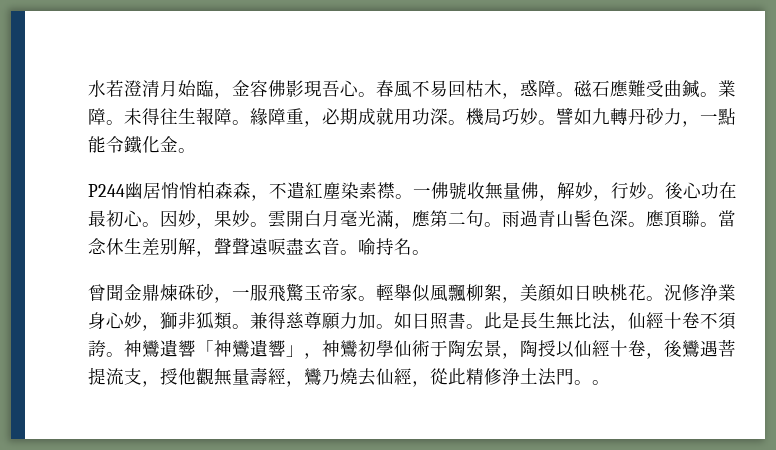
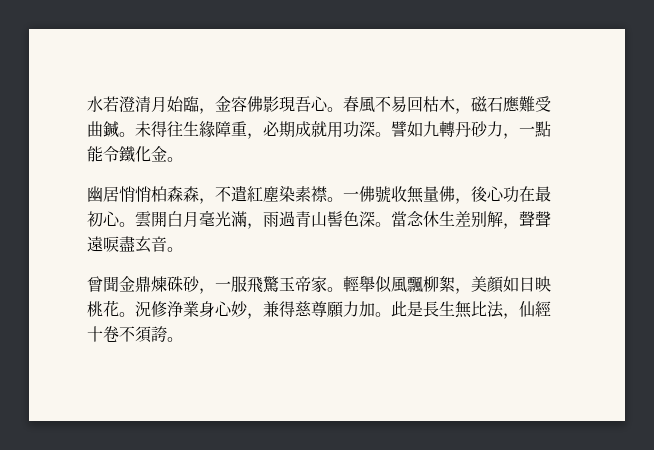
- 春風不易回枯木，惑障。磁石應難受曲鍼。
+ 春風不易回枯木，磁石應難受曲鍼。
- 業障。
- 未得往生報障。緣障重，必期成就用功深。
+ 未得往生緣障重，必期成就用功深。
- 機局巧妙。
- P244幽居悄悄柏森森，不遣紅塵染素襟。
+ 幽居悄悄柏森森，不遣紅塵染素襟。
- 一佛號收無量佛，解妙，行妙。後心功在最初心。
+ 一佛號收無量佛，後心功在最初心。
- 因妙，果妙。
- 雲開白月毫光滿，應第二句。雨過青山髻色深。
+ 雲開白月毫光滿，雨過青山髻色深。
- 應頂聯。
- 喻持名。
- 況修浄業身心妙，獅非狐類。兼得慈尊願力加。
+ 況修浄業身心妙，兼得慈尊願力加。
- 如日照書。
- 神鸞遺響「神鸞遺響」，神鸞初學仙術于陶宏景，陶授以仙經十卷，後鸞遇菩提流支，授他觀無量壽經，鸞乃燒去仙經，從此精修浄土法門。。

